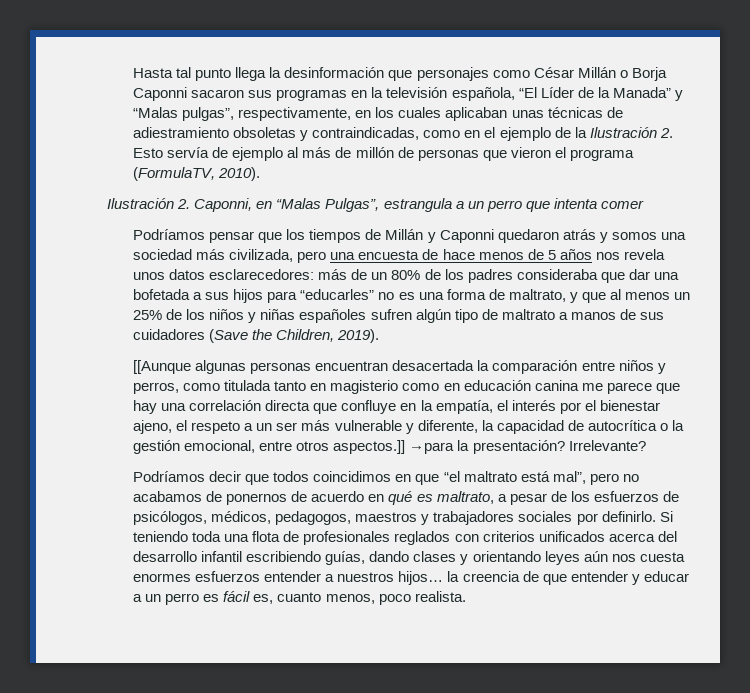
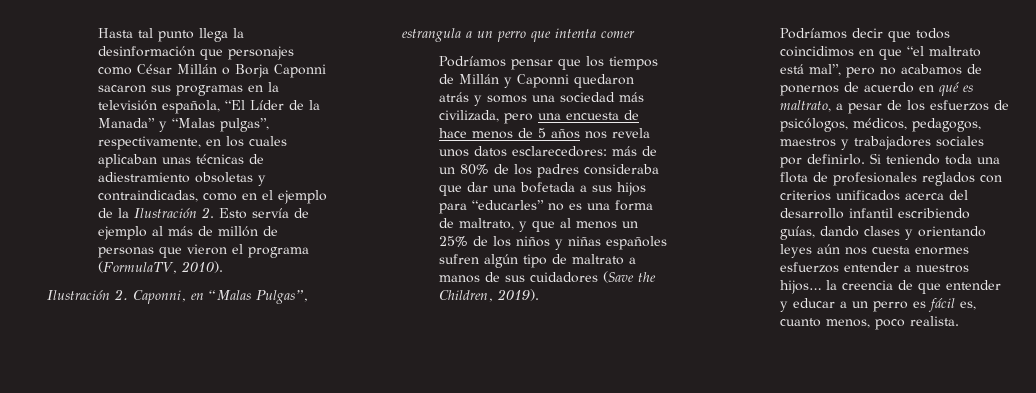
- [[Aunque algunas personas encuentran desacertada la comparación entre niños y perros, como titulada tanto en magisterio como en educación canina me parece que hay una correlación directa que confluye en la empatía, el interés por el bienestar ajeno, el respeto a un ser más vulnerable y diferente, la capacidad de autocrítica o la gestión emocional, entre otros aspectos.]] →para la presentación? Irrelevante?

